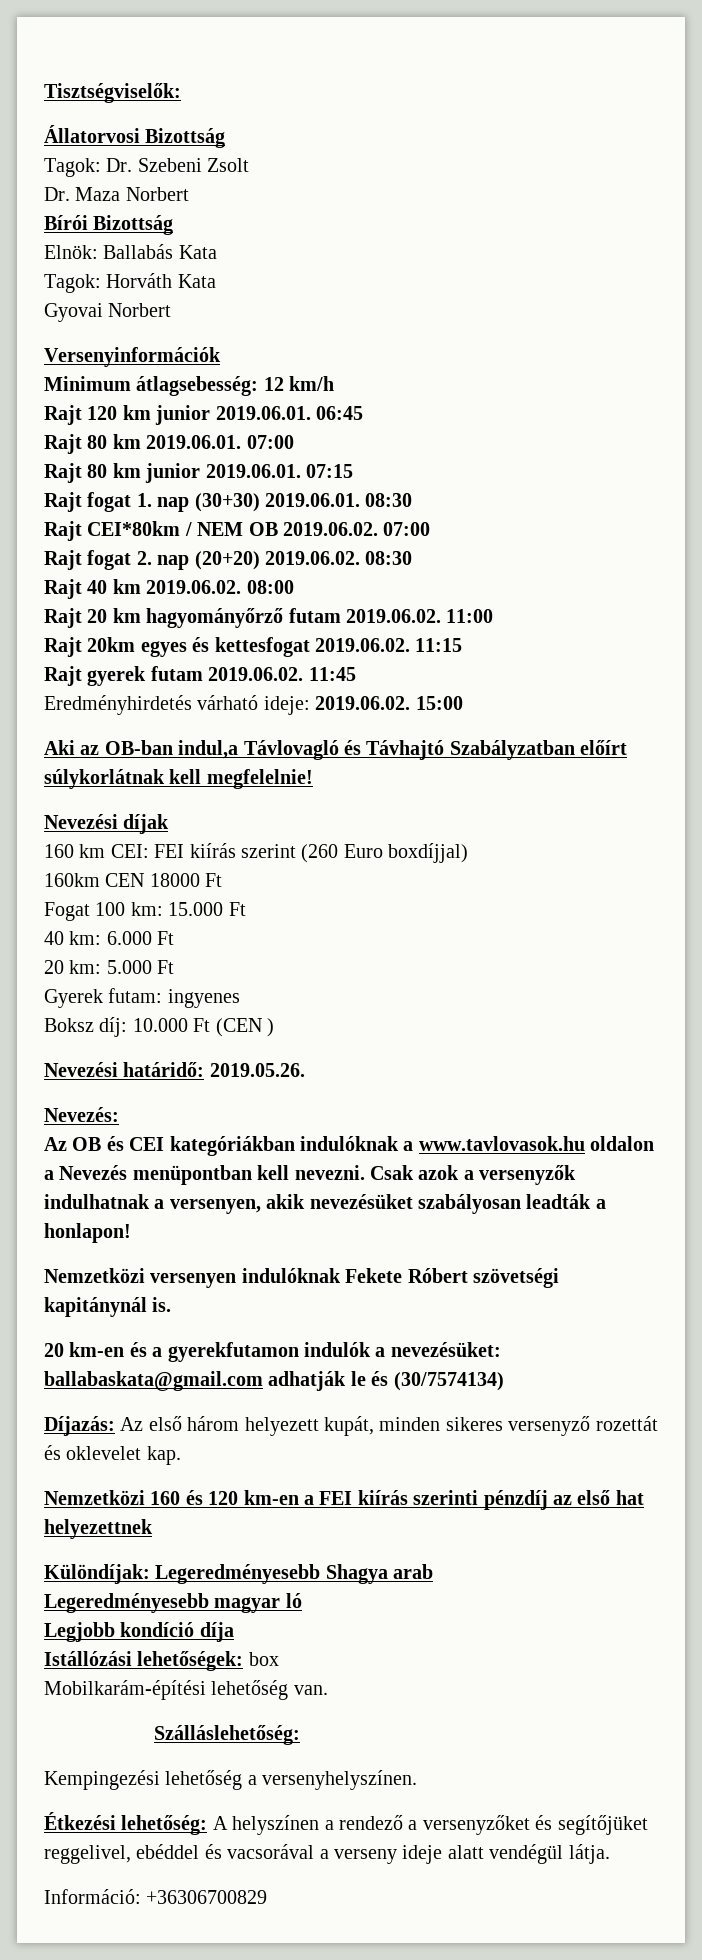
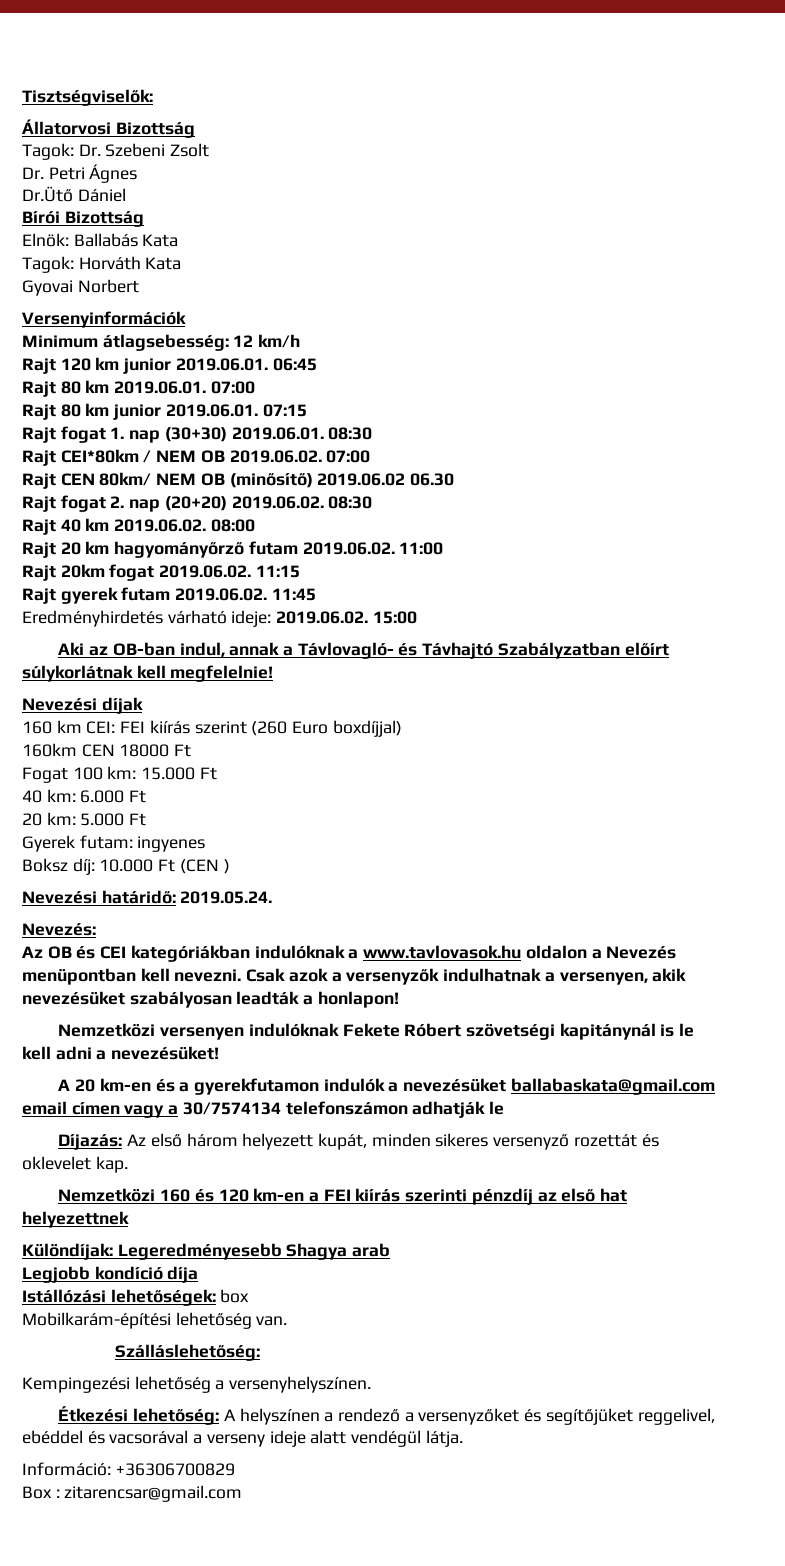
- Dr. Maza Norbert
+ Dr. Petri Ágnes
+ Dr.Ütő Dániel
+ Rajt CEN 80km/ NEM OB (minősítő) 2019.06.02 06.30
- Rajt 20km egyes és kettesfogat 2019.06.02. 11:15
+ Rajt 20km fogat 2019.06.02. 11:15
- Aki az OB-ban indul,a Távlovagló és Távhajtó Szabályzatban előírt súlykorlátnak kell megfelelnie!
+ Aki az OB-ban indul, annak a Távlovagló- és Távhajtó Szabályzatban előírt súlykorlátnak kell megfelelnie!
- Nevezési határidő: 2019.05.26.
+ Nevezési határidő: 2019.05.24.
- Nemzetközi versenyen indulóknak Fekete Róbert szövetségi kapitánynál is.
- 20 km-en és a gyerekfutamon indulók a nevezésüket: ballabaskata@gmail.com adhatják le és (30/7574134)
+ Nemzetközi versenyen indulóknak Fekete Róbert szövetségi kapitánynál is le kell adni a nevezésüket!
+ A 20 km-en és a gyerekfutamon indulók a nevezésüket ballabaskata@gmail.com email címen vagy a 30/7574134 telefonszámon adhatják le
- Legeredményesebb magyar ló
+ Box : zitarencsar@gmail.com

